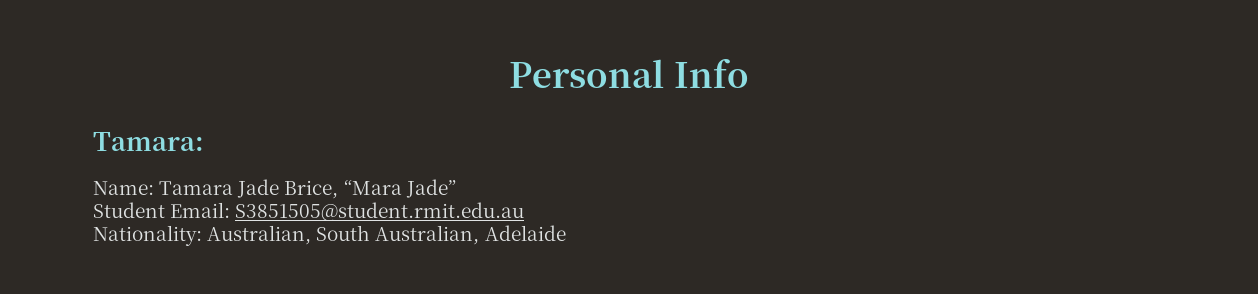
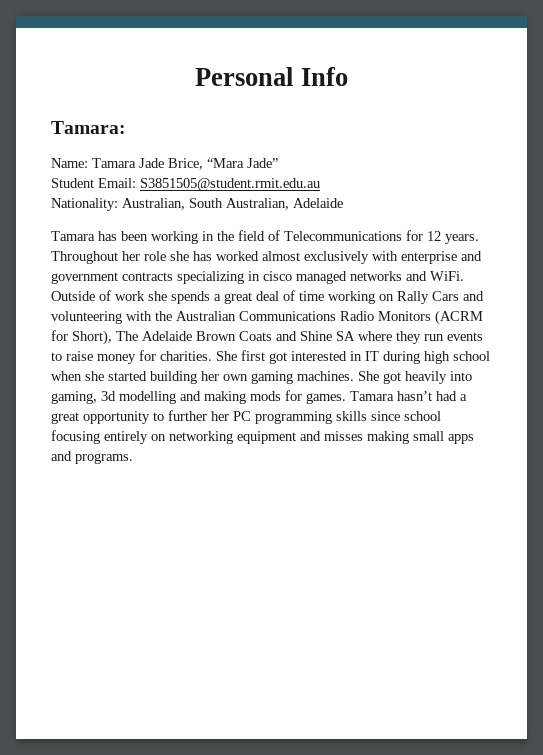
+ Tamara has been working in the field of Telecommunications for 12 years. Throughout her role she has worked almost exclusively with enterprise and government contracts specializing in cisco managed networks and WiFi. Outside of work she spends a great deal of time working on Rally Cars and volunteering with the Australian Communications Radio Monitors (ACRM for Short), The Adelaide Brown Coats and Shine SA where they run events to raise money for charities. She first got interested in IT during high school when she started building her own gaming machines. She got heavily into gaming, 3d modelling and making mods for games. Tamara hasn’t had a great opportunity to further her PC programming skills since school focusing entirely on networking equipment and misses making small apps and programs.

